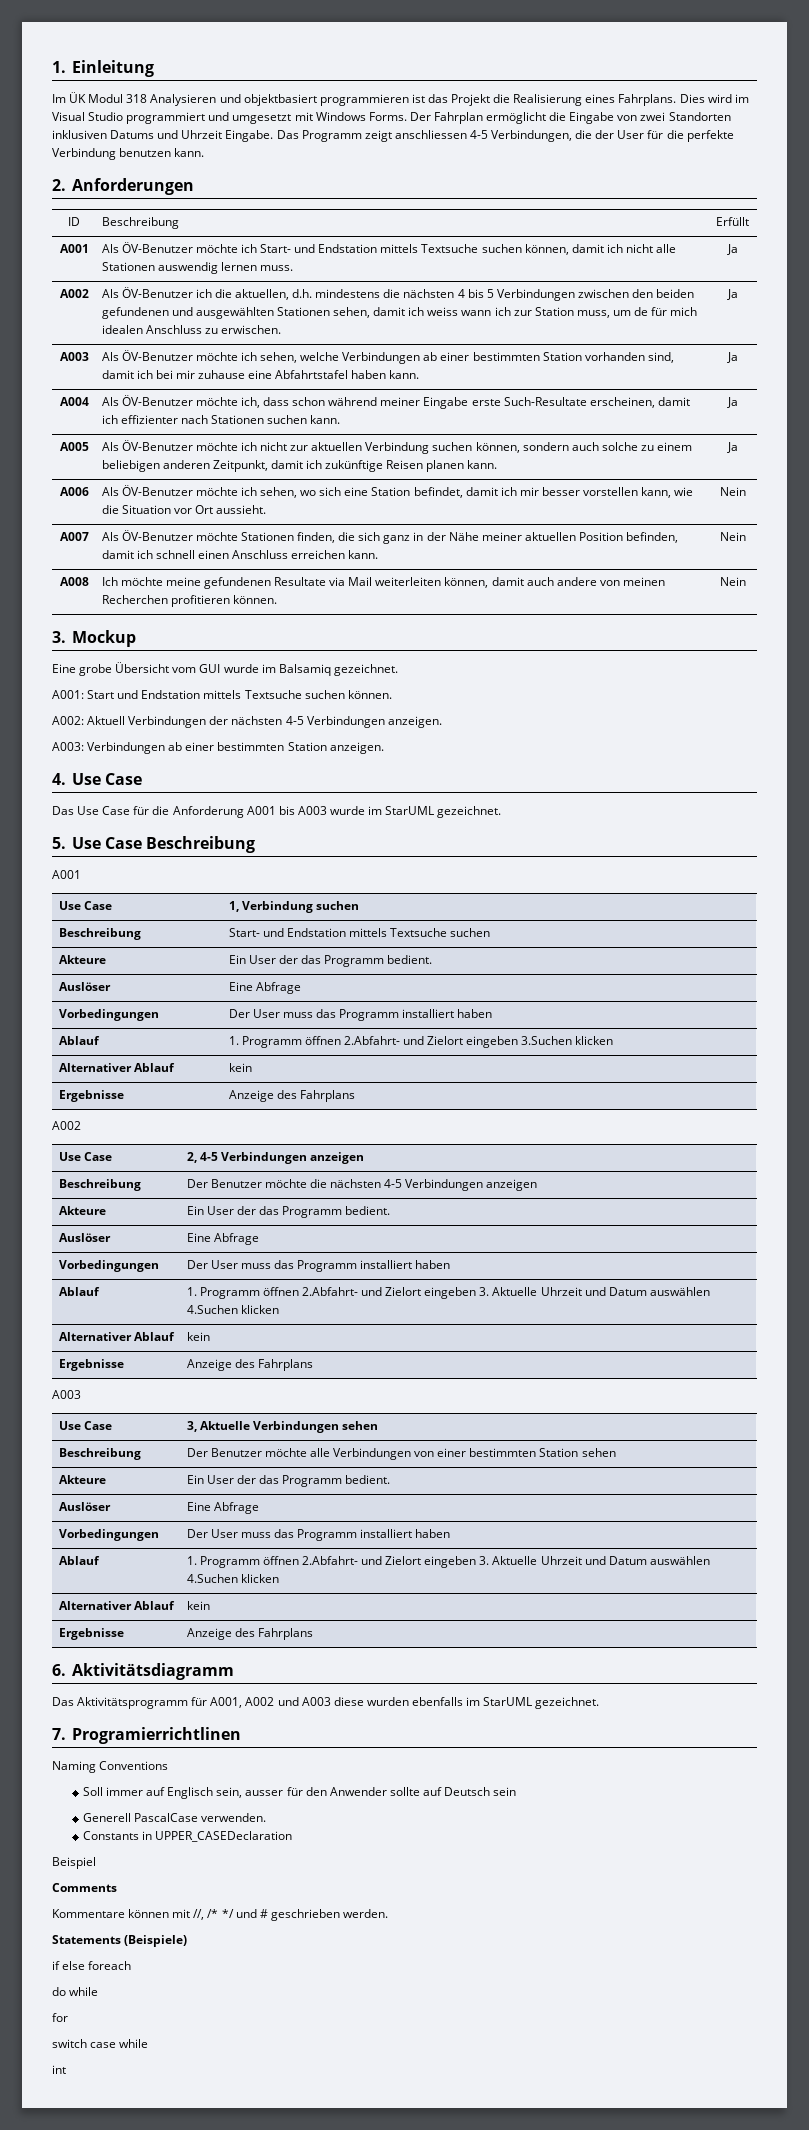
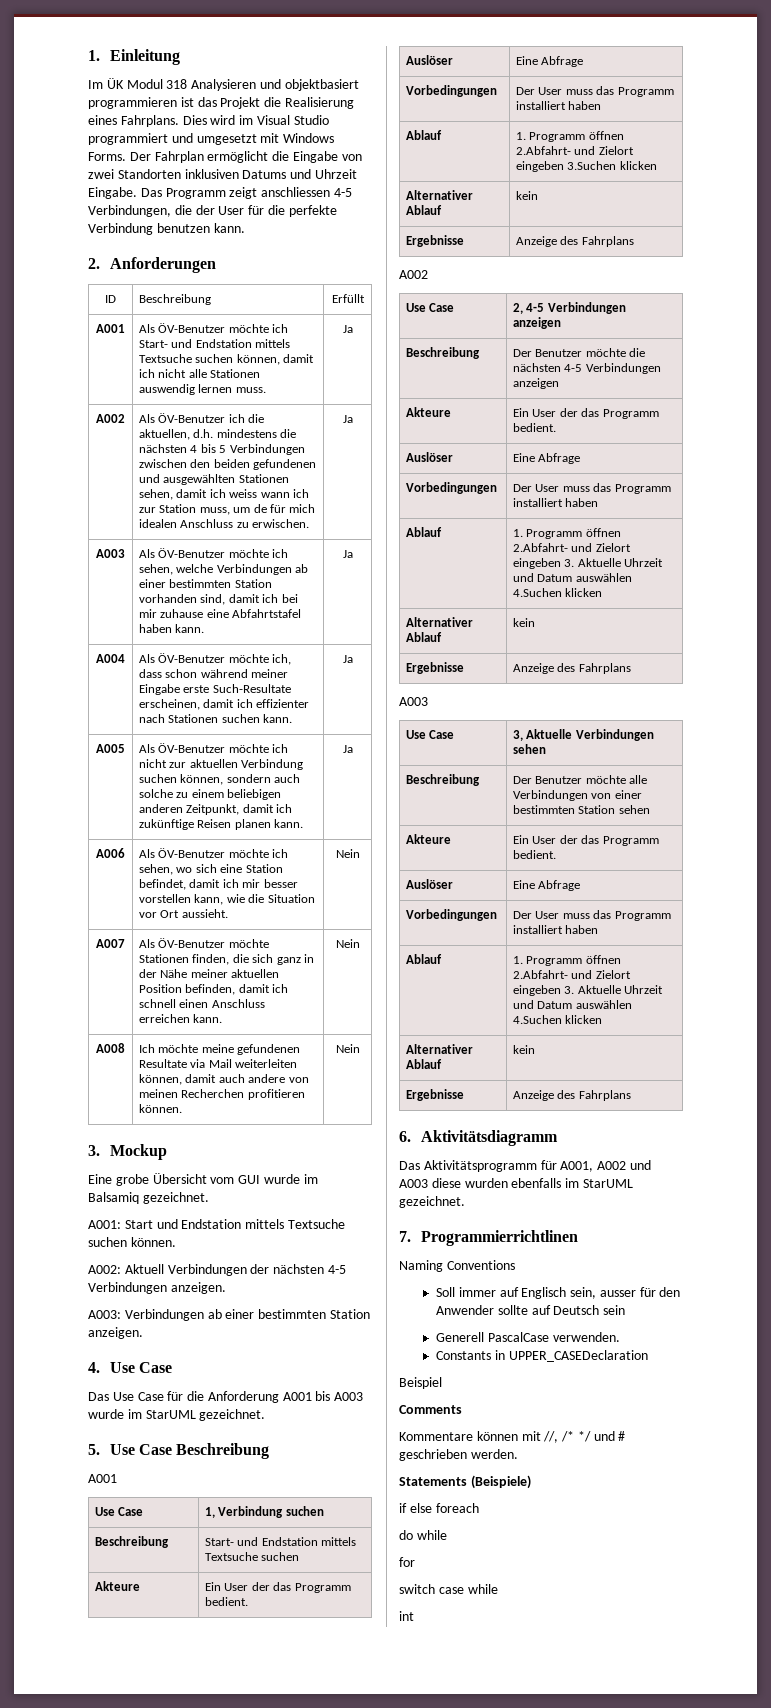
- 7. Programierrichtlinen
+ 7. Programmierrichtlinen

